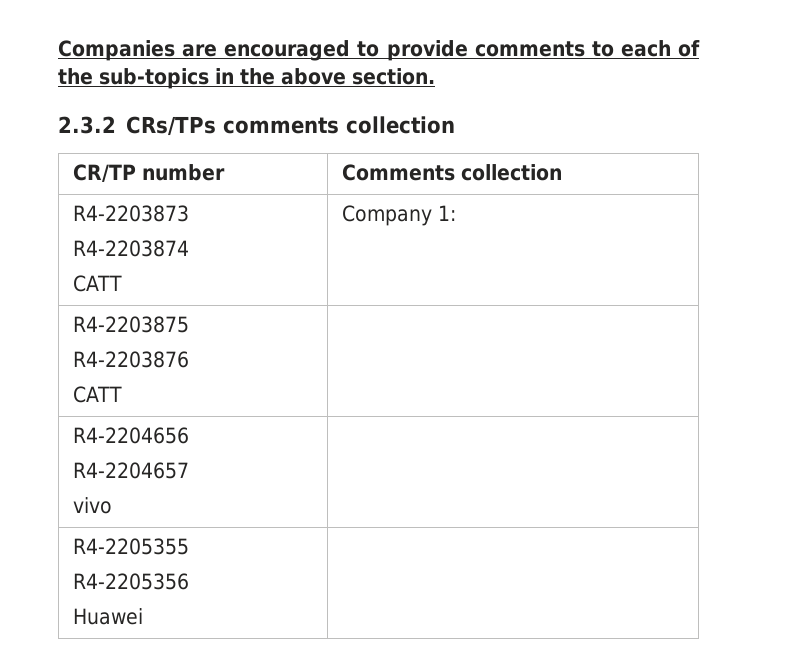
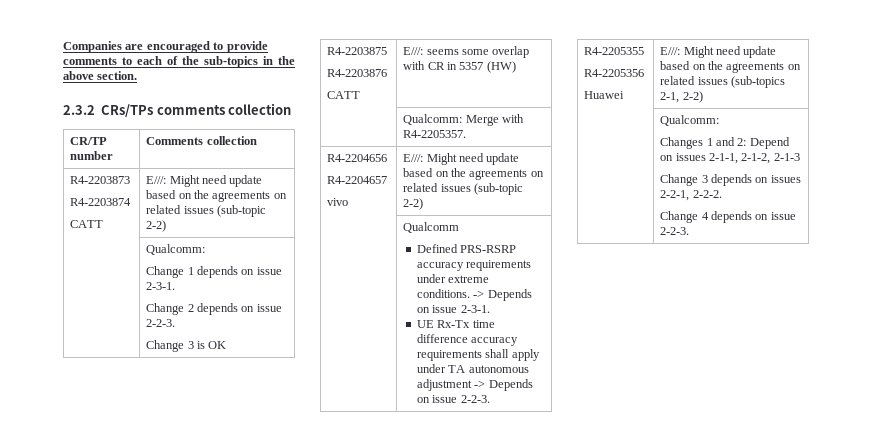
  R4-2203873
  R4-2203874
- CATT | Company 1:
+ CATT | E///: Might need update based on the agreements on related issues (sub-topic 2-2)
+ | Qualcomm:
+ Change 1 depends on issue 2-3-1.
+ Change 2 depends on issue 2-2-3.
+ Change 3 is OK
  R4-2203875
  R4-2203876
- CATT |
+ CATT | E///: seems some overlap with CR in 5357 (HW)
+ | Qualcomm: Merge with R4-2205357.
  R4-2204656
  R4-2204657
- vivo |
+ vivo | E///: Might need update based on the agreements on related issues (sub-topic 2-2)
+ | Qualcomm
+ Defined PRS-RSRP accuracy requirements under extreme conditions. -> Depends on issue 2-3-1.
+ UE Rx-Tx time difference accuracy requirements shall apply under TA autonomous adjustment -> Depends on issue 2-2-3.
  R4-2205355
  R4-2205356
- Huawei |
+ Huawei | E///: Might need update based on the agreements on related issues (sub-topics 2-1, 2-2)
+ | Qualcomm:
+ Changes 1 and 2: Depend on issues 2-1-1, 2-1-2, 2-1-3
+ Change 3 depends on issues 2-2-1, 2-2-2.
+ Change 4 depends on issue 2-2-3.

